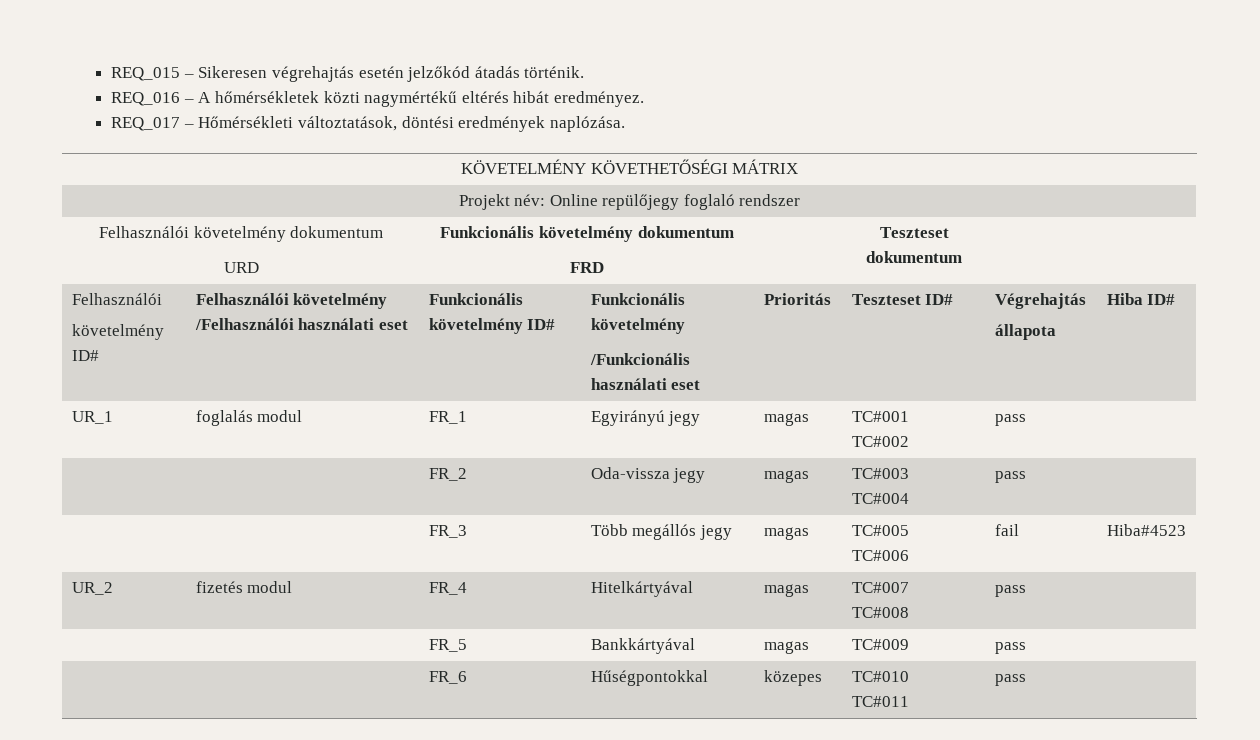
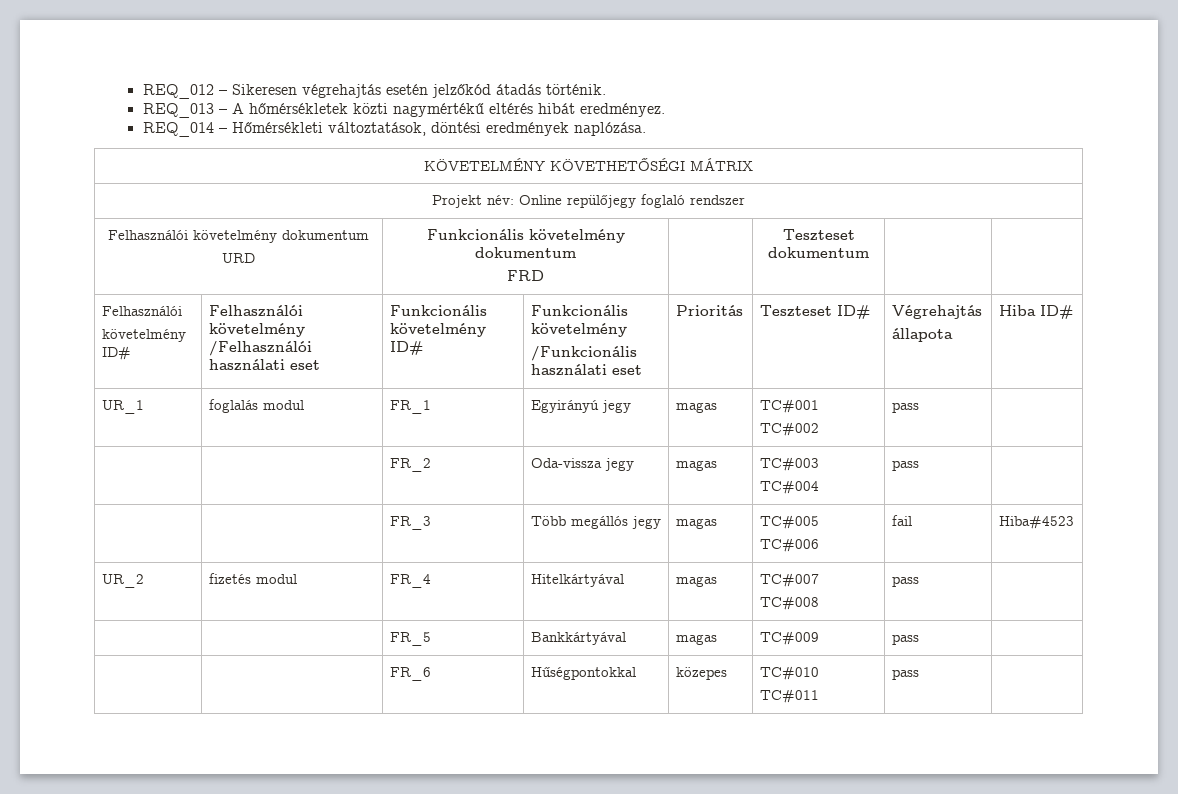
- REQ_015 – Sikeresen végrehajtás esetén jelzőkód átadás történik.
+ REQ_012 – Sikeresen végrehajtás esetén jelzőkód átadás történik.
- REQ_016 – A hőmérsékletek közti nagymértékű eltérés hibát eredményez.
+ REQ_013 – A hőmérsékletek közti nagymértékű eltérés hibát eredményez.
- REQ_017 – Hőmérsékleti változtatások, döntési eredmények naplózása.
+ REQ_014 – Hőmérsékleti változtatások, döntési eredmények naplózása.

